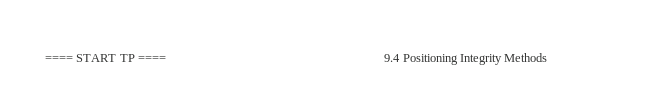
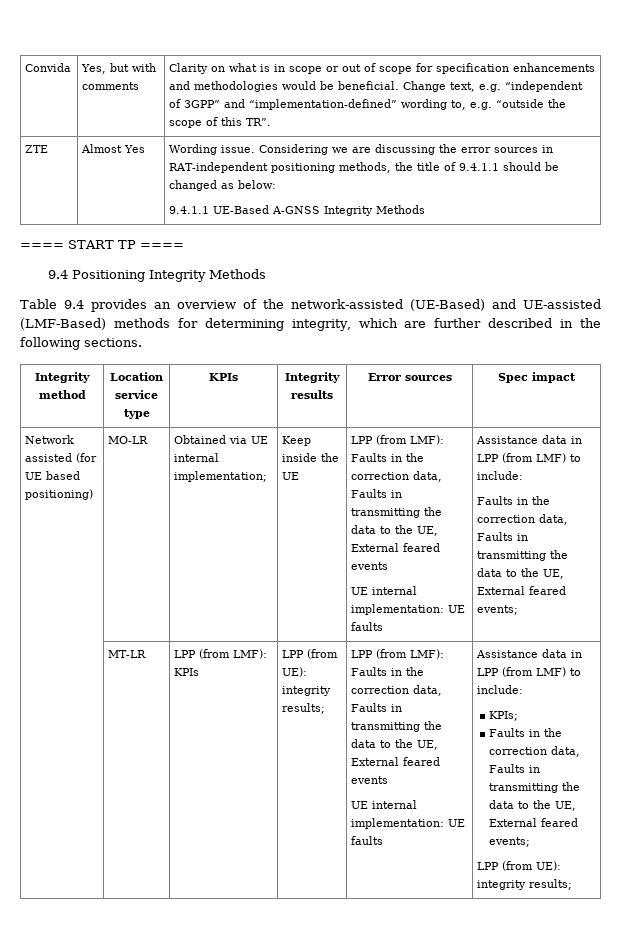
+ Convida | Yes, but with comments | Clarity on what is in scope or out of scope for specification enhancements and methodologies would be beneficial. Change text, e.g. “independent of 3GPP” and “implementation-defined” wording to, e.g. “outside the scope of this TR”.
+ ZTE | Almost Yes | Wording issue. Considering we are discussing the error sources in RAT-independent positioning methods, the title of 9.4.1.1 should be changed as below:
+ 9.4.1.1 UE-Based A-GNSS Integrity Methods
+ Table 9.4 provides an overview of the network-assisted (UE-Based) and UE-assisted (LMF-Based) methods for determining integrity, which are further described in the following sections.
+ Integrity method | Location service type | KPIs | Integrity results | Error sources | Spec impact
+ Network assisted (for UE based positioning) | MO-LR | Obtained via UE internal implementation; | Keep inside the UE | LPP (from LMF): Faults in the correction data, Faults in transmitting the data to the UE, External feared events
+ UE internal implementation: UE faults | Assistance data in LPP (from LMF) to include:
+ Faults in the correction data, Faults in transmitting the data to the UE, External feared events;
+ | MT-LR | LPP (from LMF): KPIs | LPP (from UE): integrity results; | LPP (from LMF): Faults in the correction data, Faults in transmitting the data to the UE, External feared events
+ UE internal implementation: UE faults | Assistance data in LPP (from LMF) to include:
+ KPIs;
+ Faults in the correction data, Faults in transmitting the data to the UE, External feared events;
+ LPP (from UE): integrity results;

